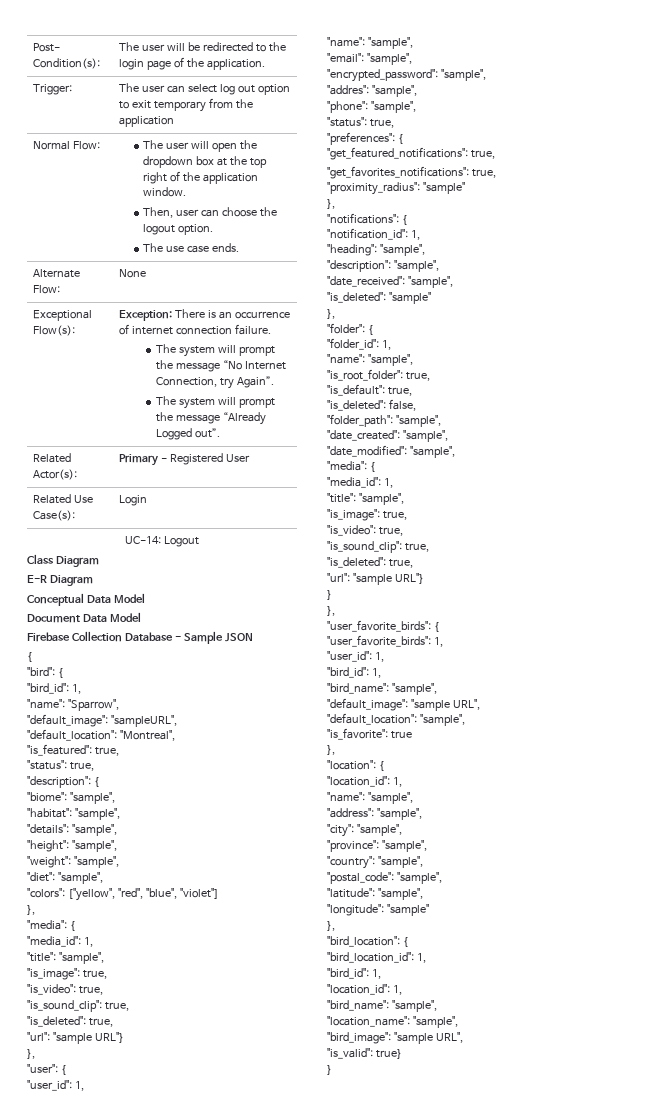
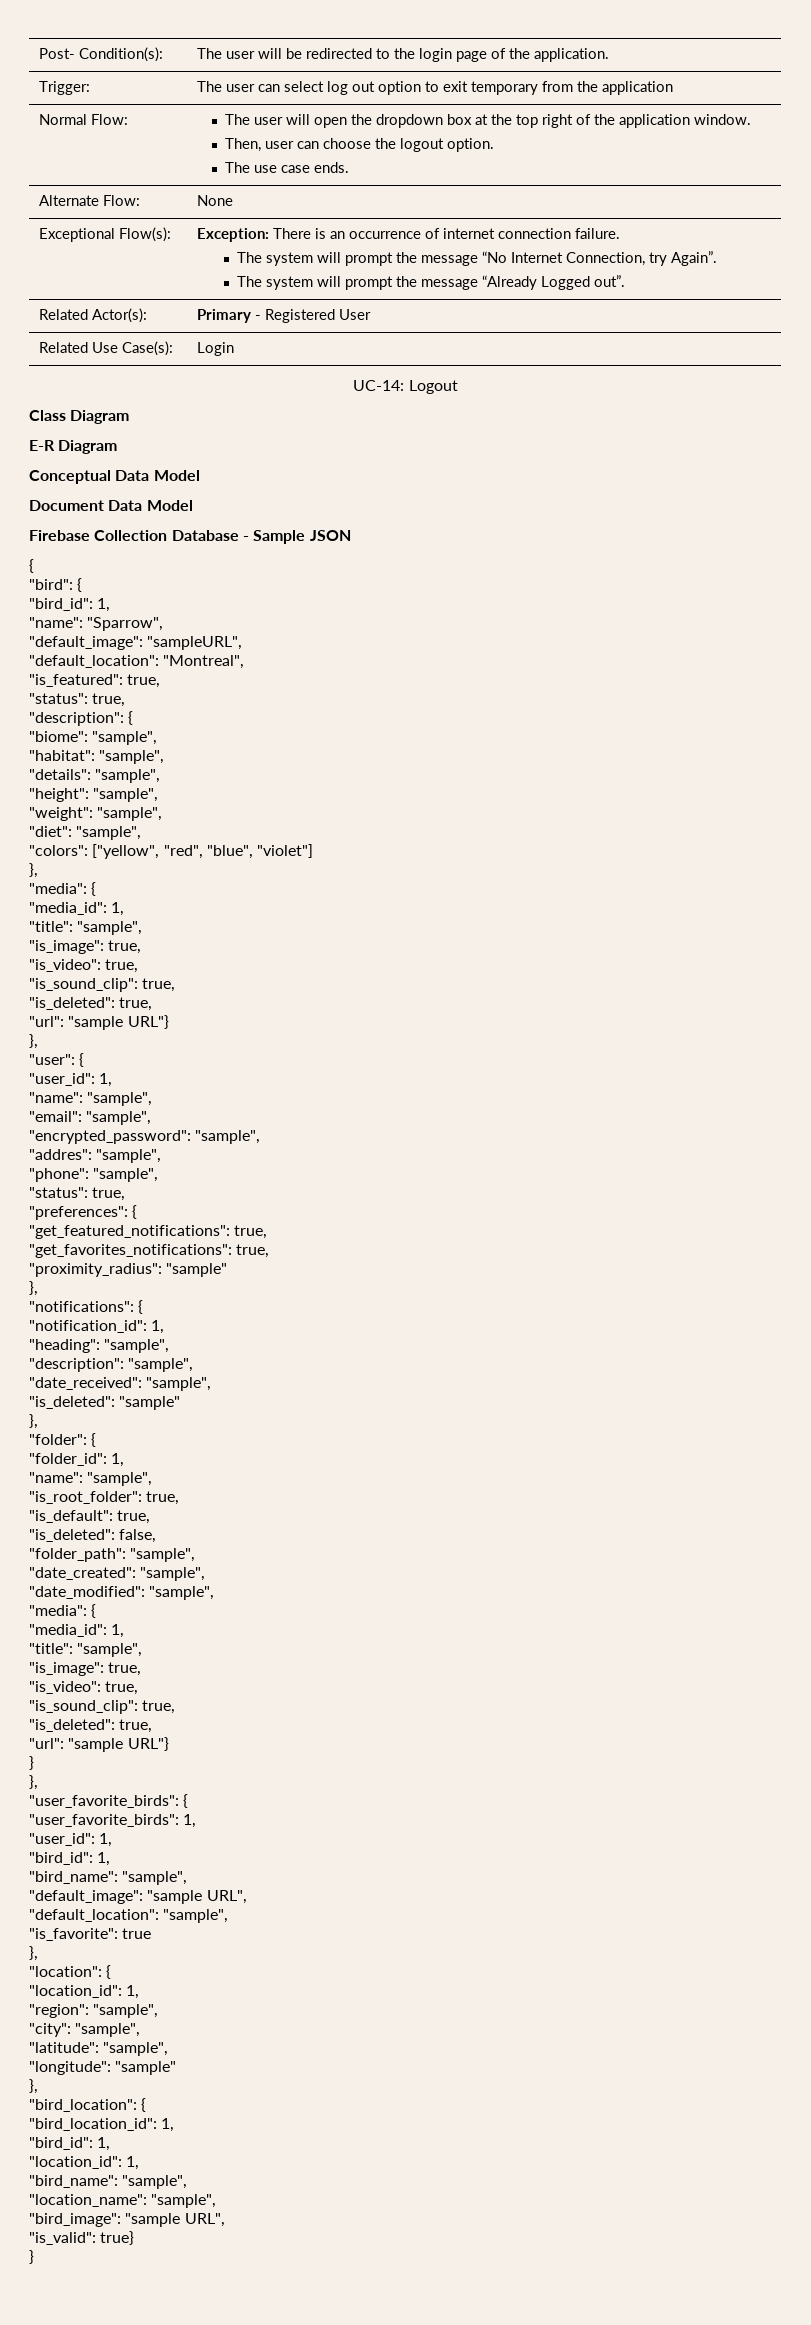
  "location": {
  "location_id": 1,
- "name": "sample",
- "address": "sample",
+ "region": "sample",
- "province": "sample",
- "country": "sample",
- "postal_code": "sample",

